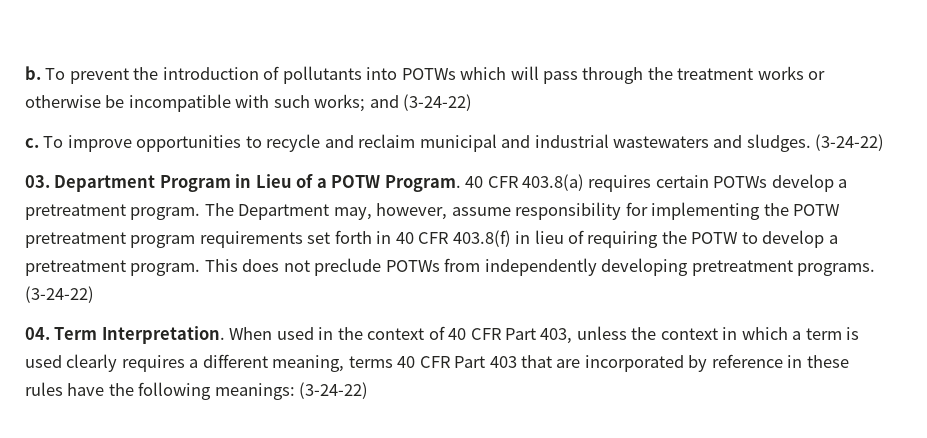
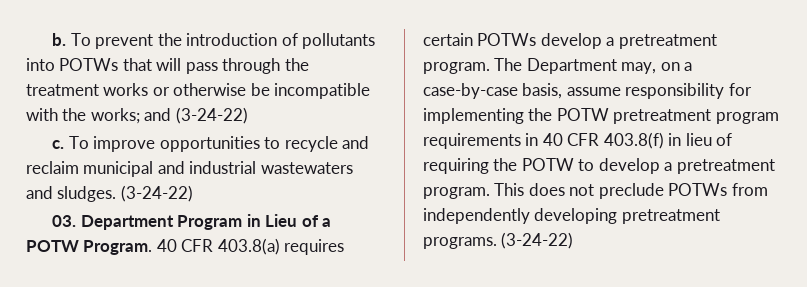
- To prevent the introduction of pollutants into POTWs which will pass through the treatment works or otherwise be incompatible with such works; and (3-24-22)
+ To prevent the introduction of pollutants into POTWs that will pass through the treatment works or otherwise be incompatible with the works; and (3-24-22)
- The Department may, however, assume responsibility for implementing the POTW pretreatment program requirements set forth in 40 CFR 403.8(f) in lieu of requiring the POTW to develop a pretreatment program.
+ The Department may, on a case-by-case basis, assume responsibility for implementing the POTW pretreatment program requirements in 40 CFR 403.8(f) in lieu of requiring the POTW to develop a pretreatment program.
- 04. Term Interpretation. When used in the context of 40 CFR Part 403, unless the context in which a term is used clearly requires a different meaning, terms 40 CFR Part 403 that are incorporated by reference in these rules have the following meanings: (3-24-22)

